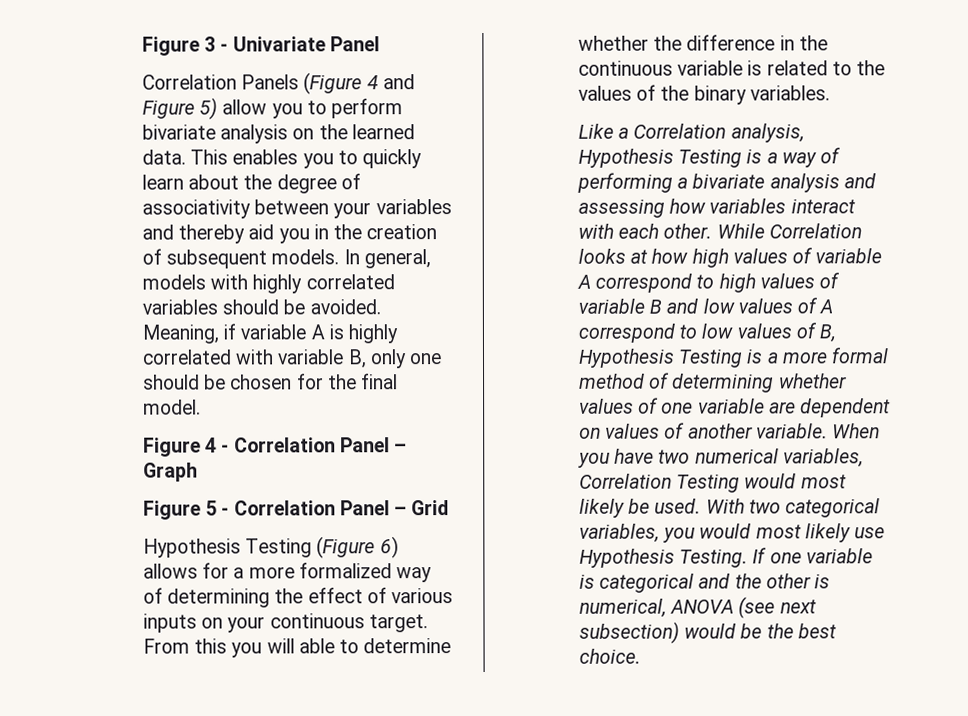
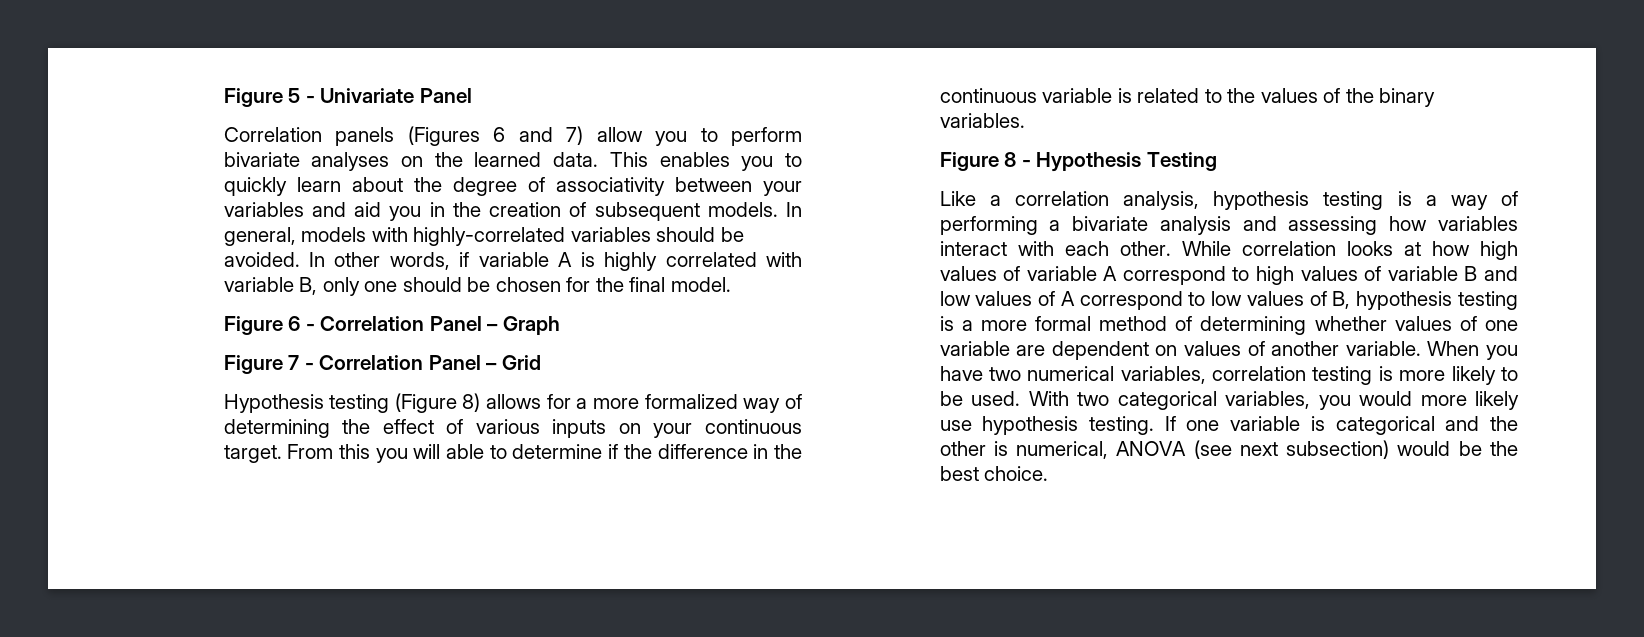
- Figure 3 - Univariate Panel
+ Figure 5 - Univariate Panel
- Correlation Panels (Figure 4 and Figure 5) allow you to perform bivariate analysis on the learned data.
+ Correlation panels (Figures 6 and 7) allow you to perform bivariate analyses on the learned data.
- This enables you to quickly learn about the degree of associativity between your variables and thereby aid you in the creation of subsequent models.
+ This enables you to quickly learn about the degree of associativity between your variables and aid you in the creation of subsequent models.
- In general, models with highly correlated variables should be avoided.
+ In general, models with highly-correlated variables should be avoided.
- Meaning, if variable A is highly correlated with variable B, only one should be chosen for the final model.
+ In other words, if variable A is highly correlated with variable B, only one should be chosen for the final model.
- Figure 4 - Correlation Panel – Graph
+ Figure 6 - Correlation Panel – Graph
- Figure 5 - Correlation Panel – Grid
+ Figure 7 - Correlation Panel – Grid
- Hypothesis Testing (Figure 6) allows for a more formalized way of determining the effect of various inputs on your continuous target.
+ Hypothesis testing (Figure 8) allows for a more formalized way of determining the effect of various inputs on your continuous target.
- From this you will able to determine whether the difference in the continuous variable is related to the values of the binary variables.
+ From this you will able to determine if the difference in the continuous variable is related to the values of the binary variables.
- Like a Correlation analysis, Hypothesis Testing is a way of performing a bivariate analysis and assessing how variables interact with each other.
+ Figure 8 - Hypothesis Testing
+ Like a correlation analysis, hypothesis testing is a way of performing a bivariate analysis and assessing how variables interact with each other.
- While Correlation looks at how high values of variable A correspond to high values of variable B and low values of A correspond to low values of B, Hypothesis Testing is a more formal method of determining whether values of one variable are dependent on values of another variable.
+ While correlation looks at how high values of variable A correspond to high values of variable B and low values of A correspond to low values of B, hypothesis testing is a more formal method of determining whether values of one variable are dependent on values of another variable.
- When you have two numerical variables, Correlation Testing would most likely be used.
+ When you have two numerical variables, correlation testing is more likely to be used.
- With two categorical variables, you would most likely use Hypothesis Testing.
+ With two categorical variables, you would more likely use hypothesis testing.

